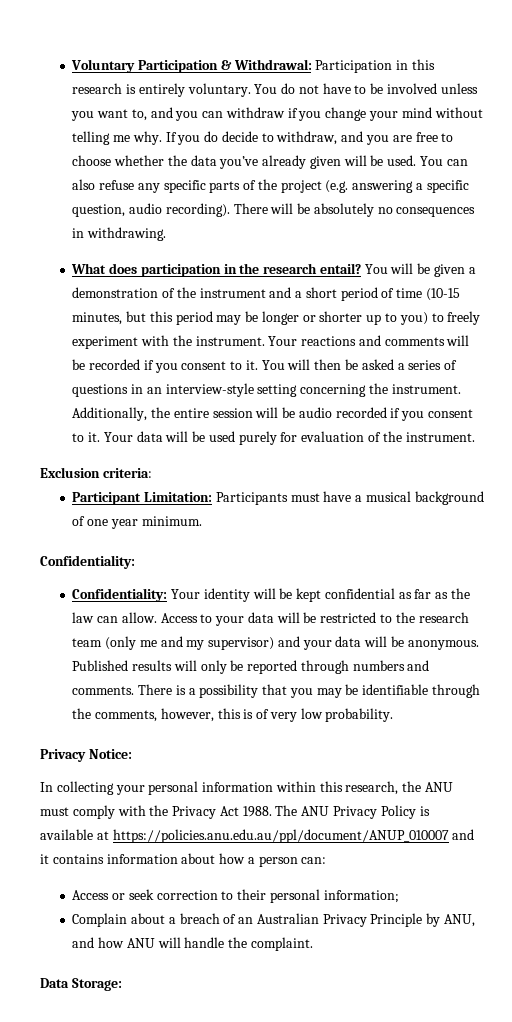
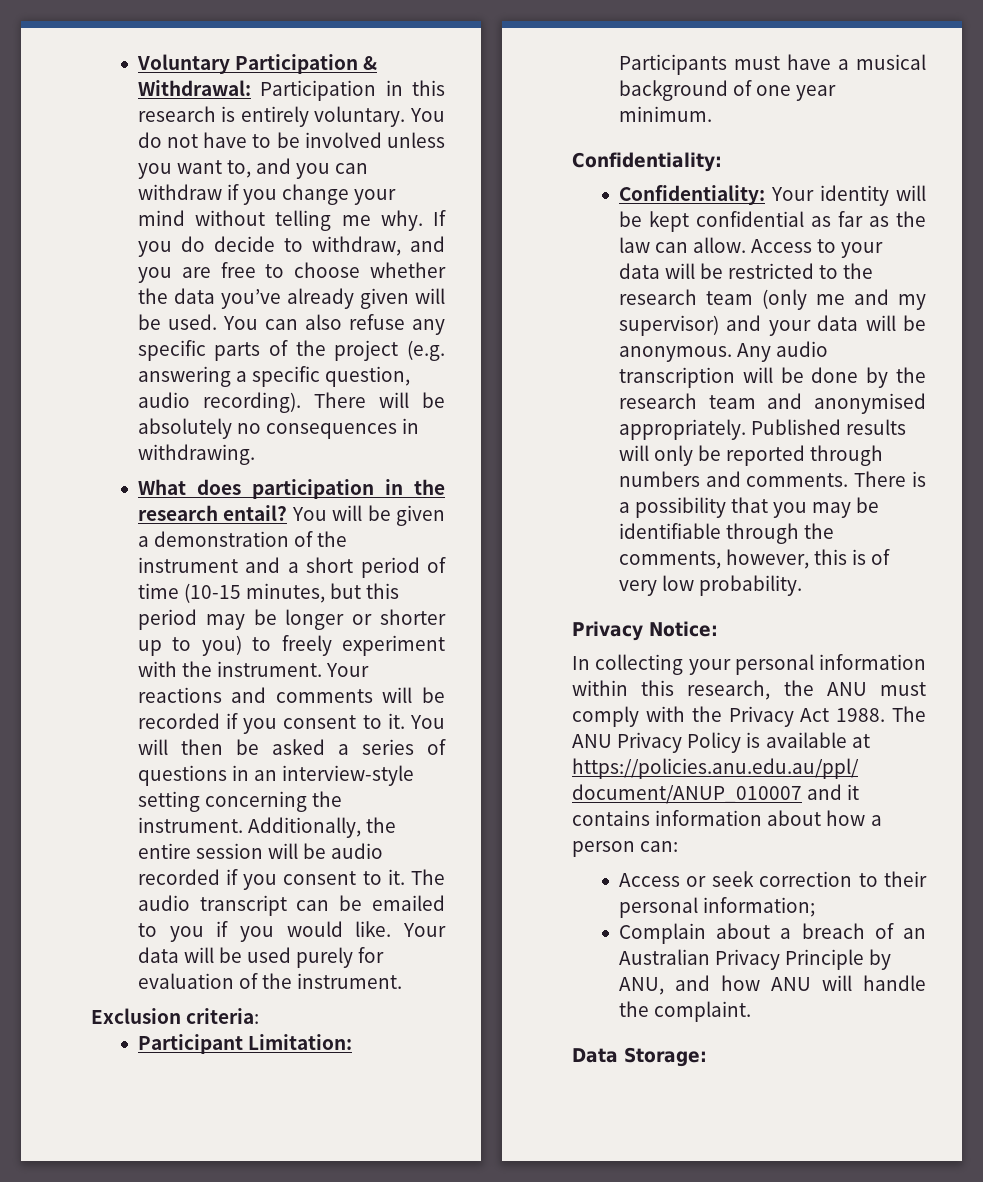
+ The audio transcript can be emailed to you if you would like.
+ Any audio transcription will be done by the research team and anonymised appropriately.

